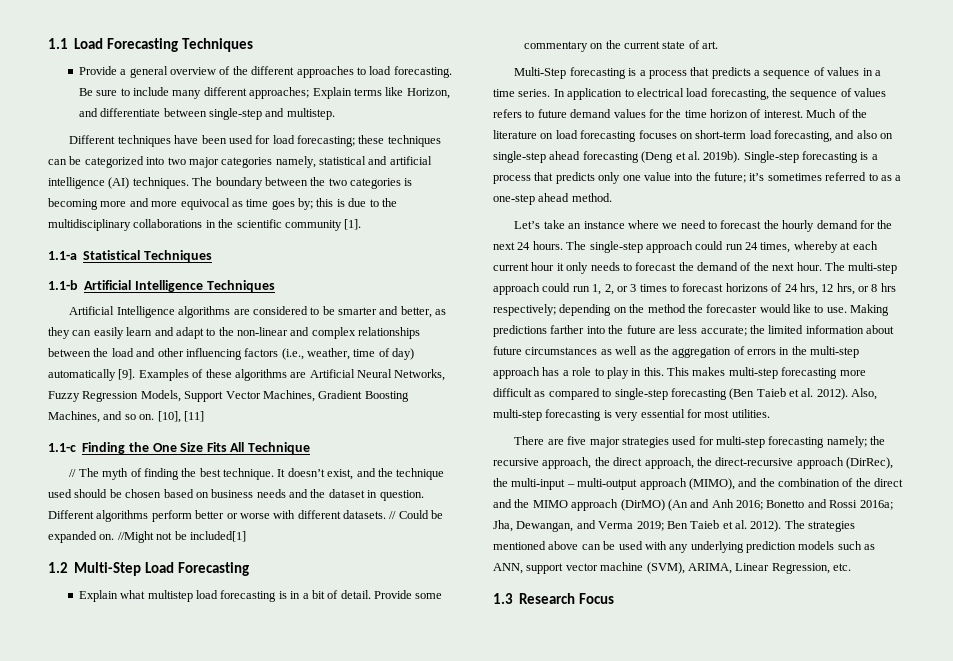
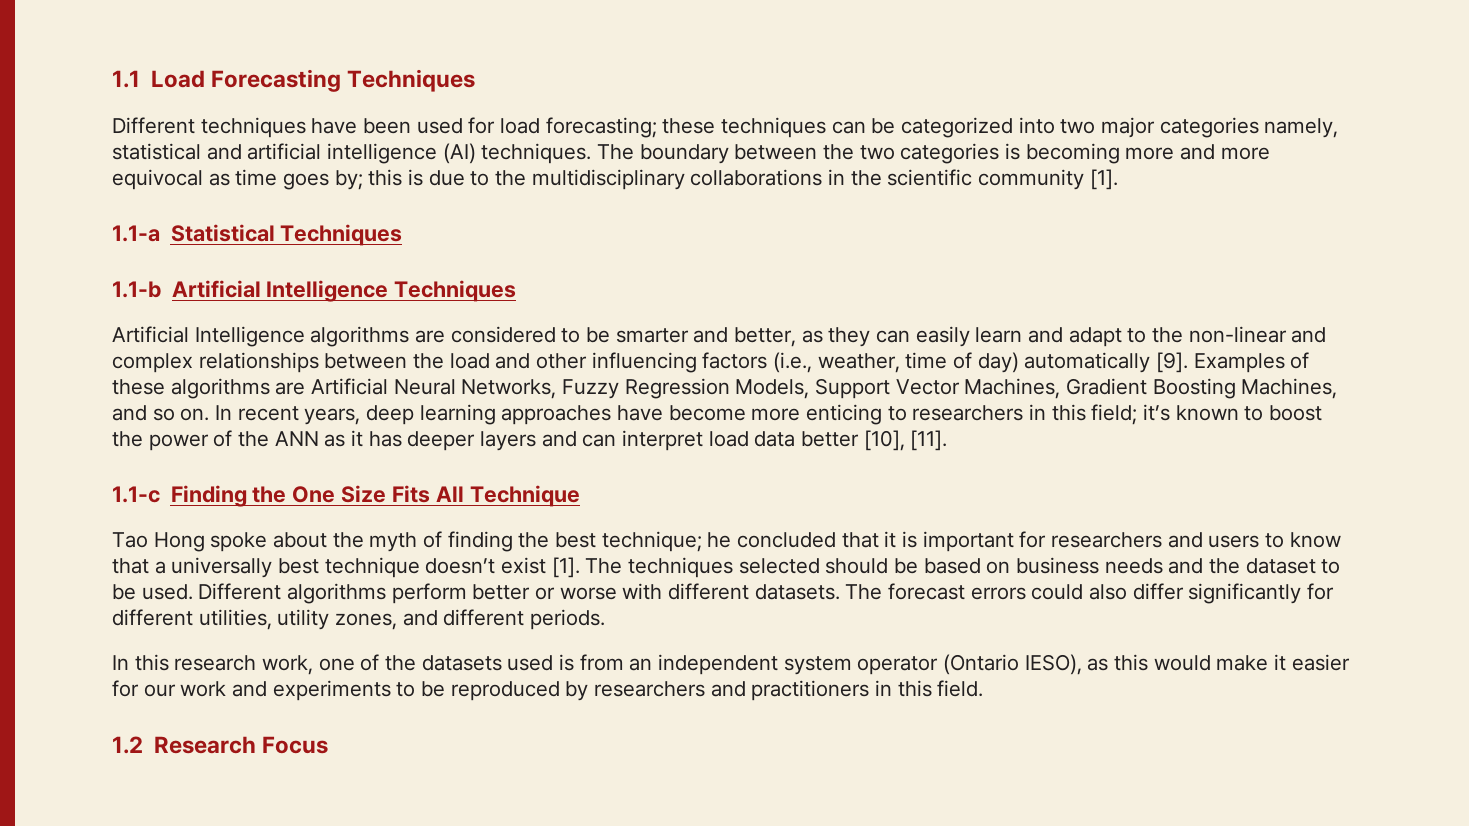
- Provide a general overview of the different approaches to load forecasting. Be sure to include many different approaches; Explain terms like Horizon, and differentiate between single-step and multistep.
- [10], [11]
+ In recent years, deep learning approaches have become more enticing to researchers in this field; it’s known to boost the power of the ANN as it has deeper layers and can interpret load data better [10], [11].
- // The myth of finding the best technique. It doesn’t exist, and the technique used should be chosen based on business needs and the dataset in question.
+ Tao Hong spoke about the myth of finding the best technique; he concluded that it is important for researchers and users to know that a universally best technique doesn’t exist [1]. The techniques selected should be based on business needs and the dataset to be used.
- // Could be expanded on. //Might not be included[1]
- 1.2 Multi-Step Load Forecasting
- Explain what multistep load forecasting is in a bit of detail. Provide some commentary on the current state of art.
- Multi-Step forecasting is a process that predicts a sequence of values in a time series. In application to electrical load forecasting, the sequence of values refers to future demand values for the time horizon of interest. Much of the literature on load forecasting focuses on short-term load forecasting, and also on single-step ahead forecasting (Deng et al. 2019b). Single-step forecasting is a process that predicts only one value into the future; it’s sometimes referred to as a one-step ahead method.
- Let’s take an instance where we need to forecast the hourly demand for the next 24 hours. The single-step approach could run 24 times, whereby at each current hour it only needs to forecast the demand of the next hour. The multi-step approach could run 1, 2, or 3 times to forecast horizons of 24 hrs, 12 hrs, or 8 hrs respectively; depending on the method the forecaster would like to use. Making predictions farther into the future are less accurate; the limited information about future circumstances as well as the aggregation of errors in the multi-step approach has a role to play in this. This makes multi-step forecasting more difficult as compared to single-step forecasting (Ben Taieb et al. 2012). Also, multi-step forecasting is very essential for most utilities.
- There are five major strategies used for multi-step forecasting namely; the recursive approach, the direct approach, the direct-recursive approach (DirRec), the multi-input – multi-output approach (MIMO), and the combination of the direct and the MIMO approach (DirMO) (An and Anh 2016; Bonetto and Rossi 2016a; Jha, Dewangan, and Verma 2019; Ben Taieb et al. 2012). The strategies mentioned above can be used with any underlying prediction models such as ANN, support vector machine (SVM), ARIMA, Linear Regression, etc.
- 1.3 Research Focus
+ The forecast errors could also differ significantly for different utilities, utility zones, and different periods.
+ In this research work, one of the datasets used is from an independent system operator (Ontario IESO), as this would make it easier for our work and experiments to be reproduced by researchers and practitioners in this field.
+ 1.2 Research Focus

